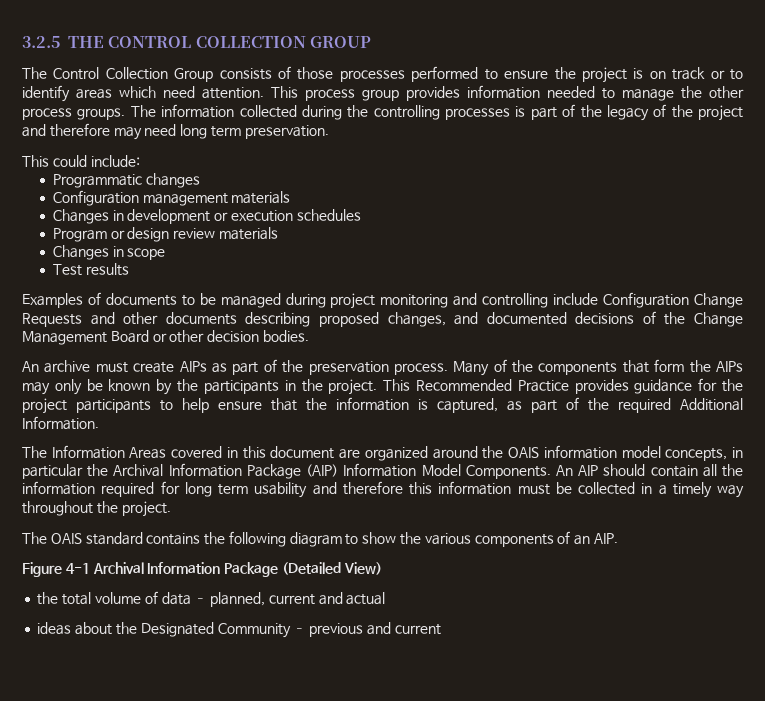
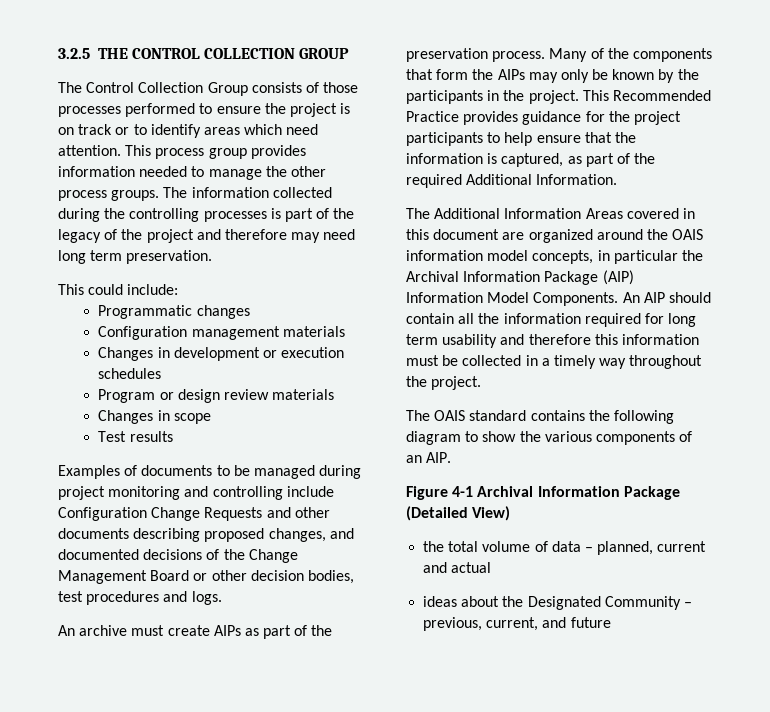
- Examples of documents to be managed during project monitoring and controlling include Configuration Change Requests and other documents describing proposed changes, and documented decisions of the Change Management Board or other decision bodies.
+ Examples of documents to be managed during project monitoring and controlling include Configuration Change Requests and other documents describing proposed changes, and documented decisions of the Change Management Board or other decision bodies, test procedures and logs.
- The Information Areas covered in this document are organized around the OAIS information model concepts, in particular the Archival Information Package (AIP) Information Model Components.
+ The Additional Information Areas covered in this document are organized around the OAIS information model concepts, in particular the Archival Information Package (AIP) Information Model Components.
- ideas about the Designated Community – previous and current
+ ideas about the Designated Community – previous, current, and future

